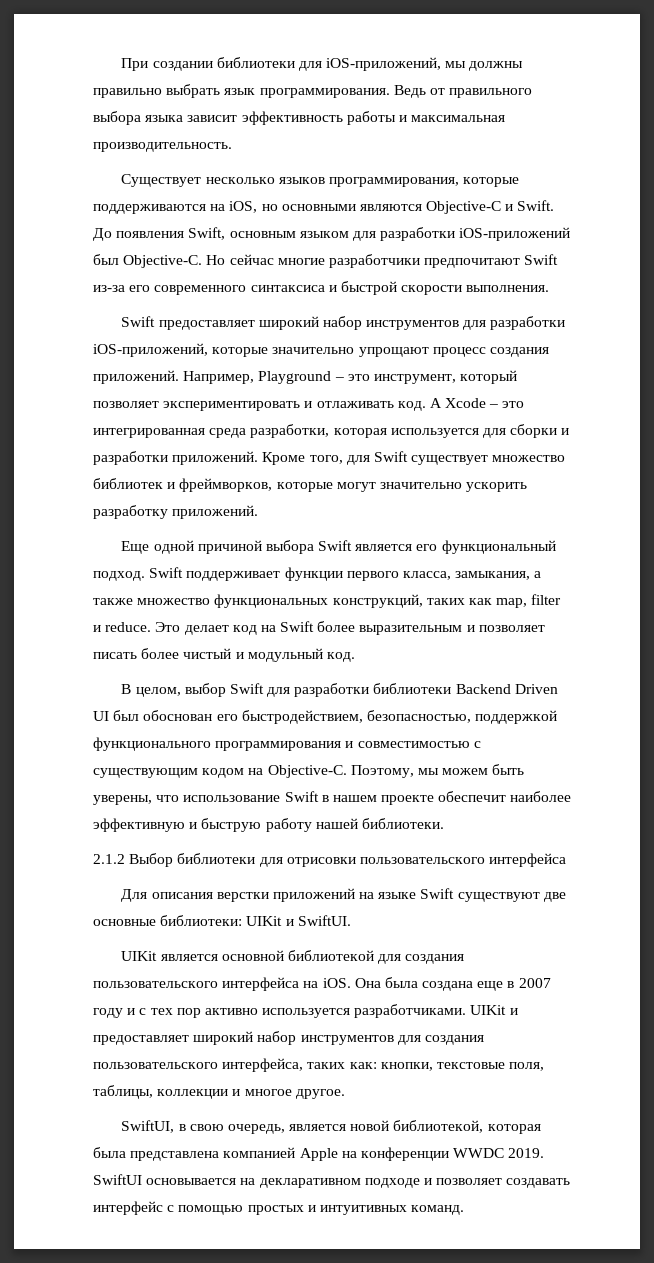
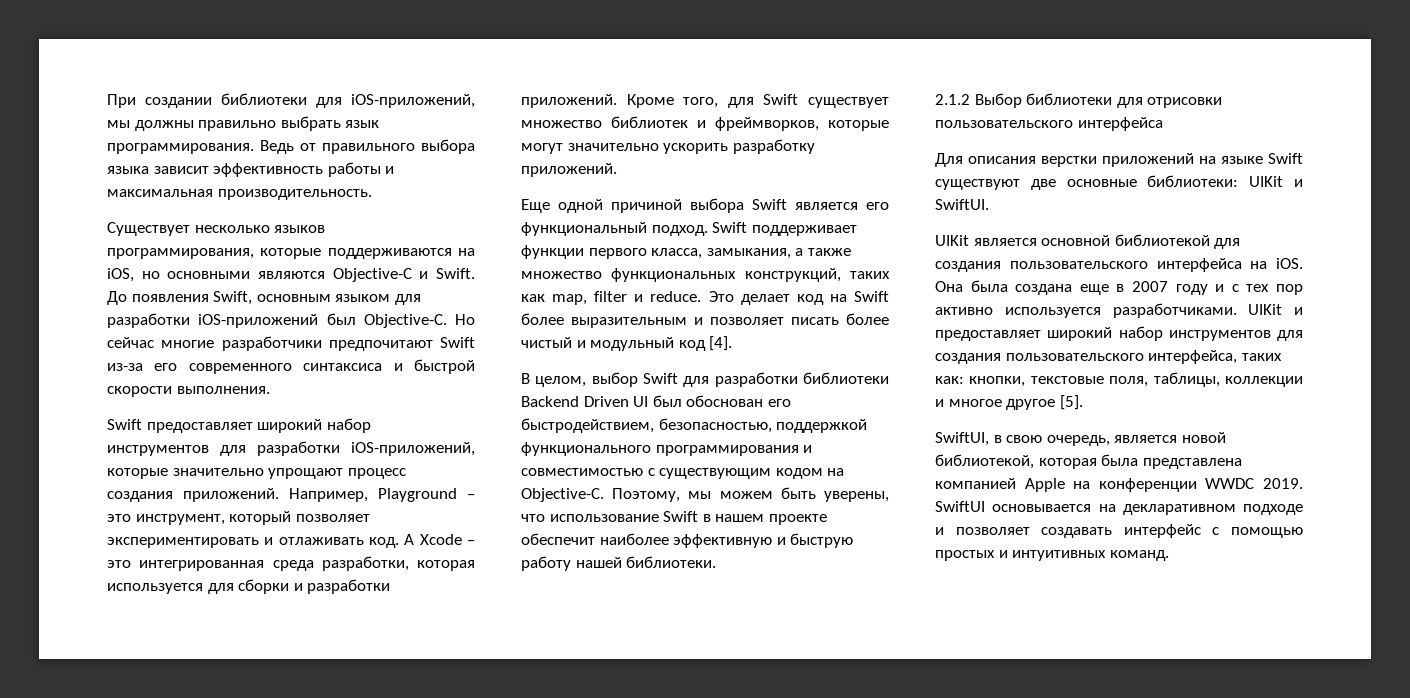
- Это делает код на Swift более выразительным и позволяет писать более чистый и модульный код.
+ Это делает код на Swift более выразительным и позволяет писать более чистый и модульный код [4].
- UIKit и предоставляет широкий набор инструментов для создания пользовательского интерфейса, таких как: кнопки, текстовые поля, таблицы, коллекции и многое другое.
+ UIKit и предоставляет широкий набор инструментов для создания пользовательского интерфейса, таких как: кнопки, текстовые поля, таблицы, коллекции и многое другое [5].

